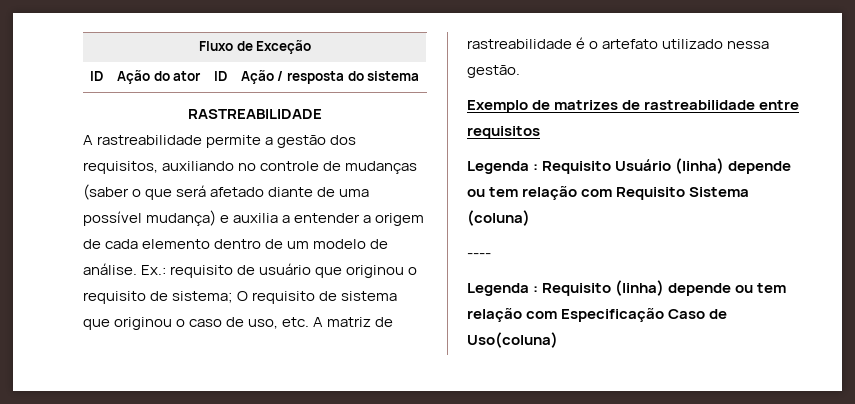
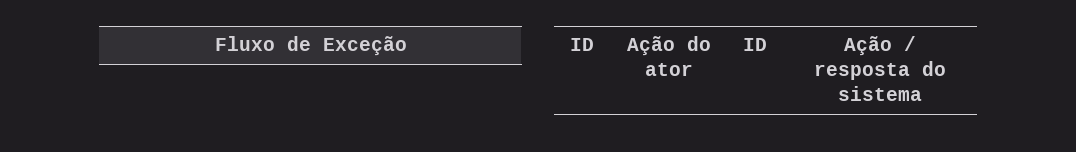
- RASTREABILIDADE
- A rastreabilidade permite a gestão dos requisitos, auxiliando no controle de mudanças (saber o que será afetado diante de uma possível mudança) e auxilia a entender a origem de cada elemento dentro de um modelo de análise. Ex.: requisito de usuário que originou o requisito de sistema; O requisito de sistema que originou o caso de uso, etc. A matriz de rastreabilidade é o artefato utilizado nessa gestão.
- Exemplo de matrizes de rastreabilidade entre requisitos
- Legenda : Requisito Usuário (linha) depende ou tem relação com Requisito Sistema (coluna)
- ----
- Legenda : Requisito (linha) depende ou tem relação com Especificação Caso de Uso(coluna)

